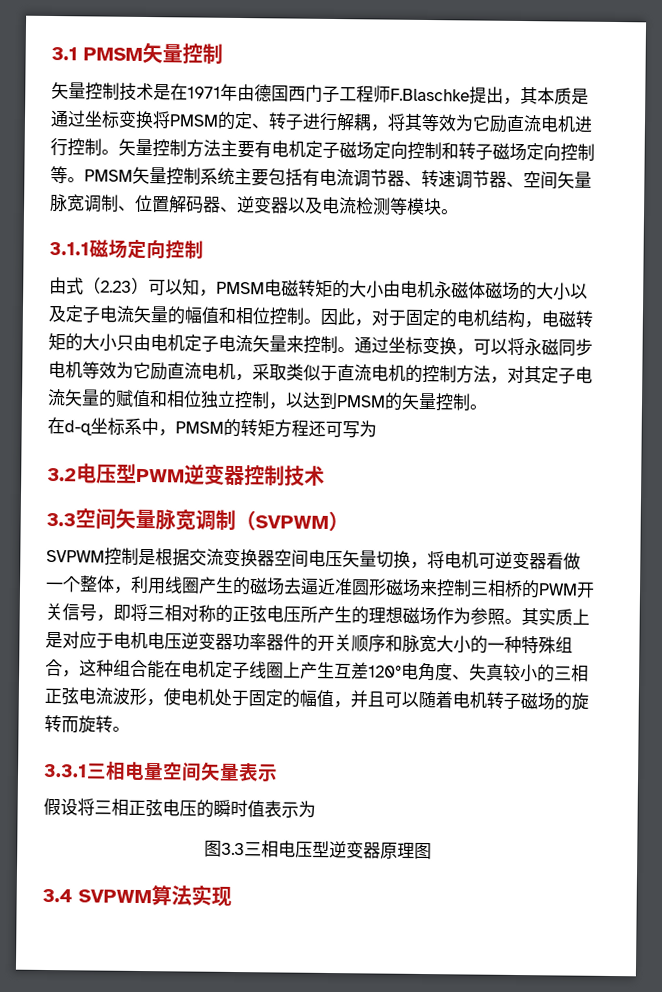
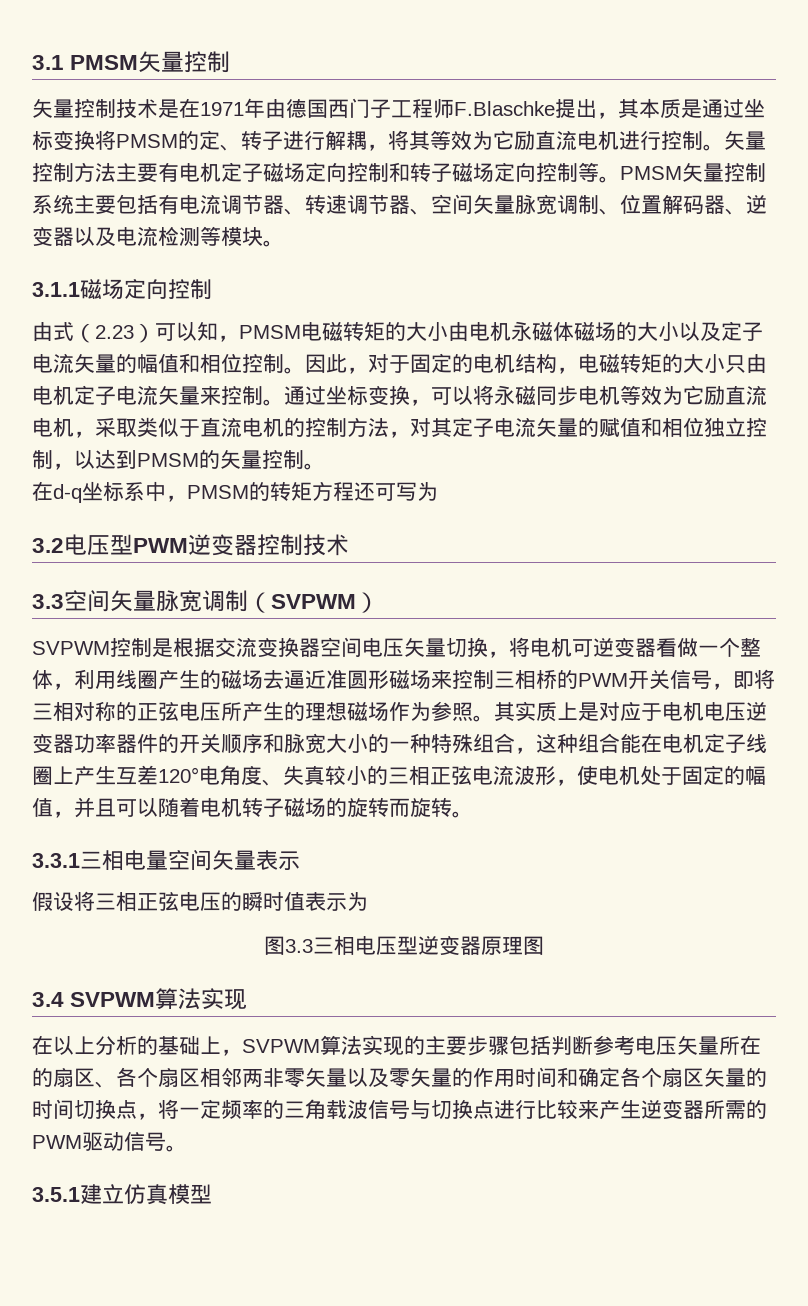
+ 在以上分析的基础上，SVPWM算法实现的主要步骤包括判断参考电压矢量所在的扇区、各个扇区相邻两非零矢量以及零矢量的作用时间和确定各个扇区矢量的时间切换点，将一定频率的三角载波信号与切换点进行比较来产生逆变器所需的PWM驱动信号。
+ 3.5.1建立仿真模型

